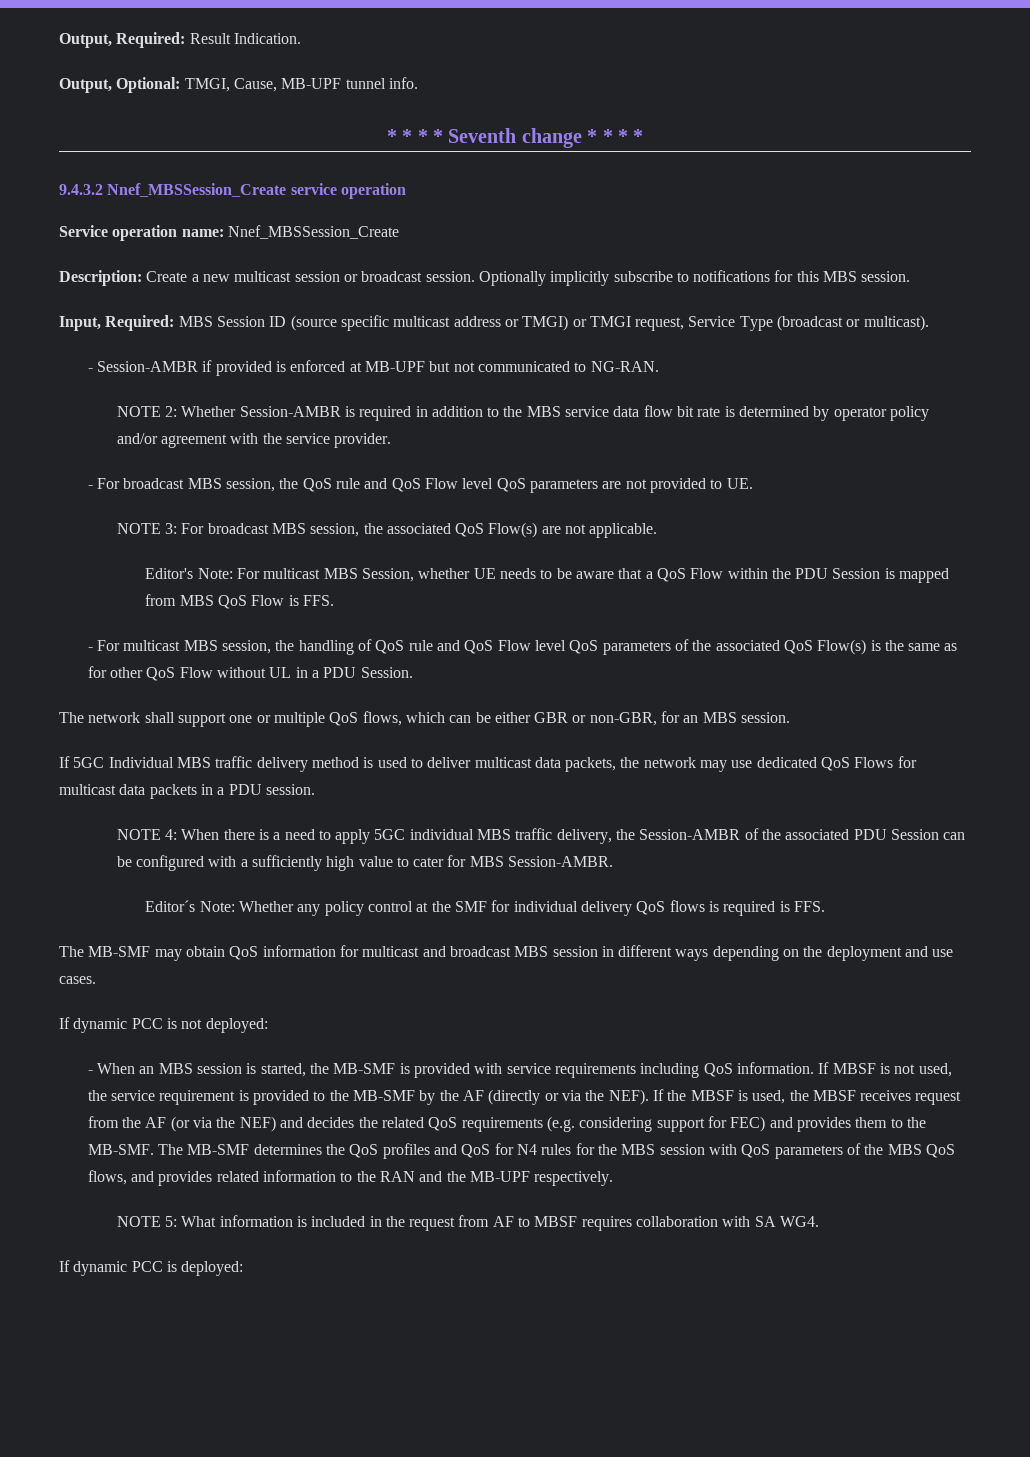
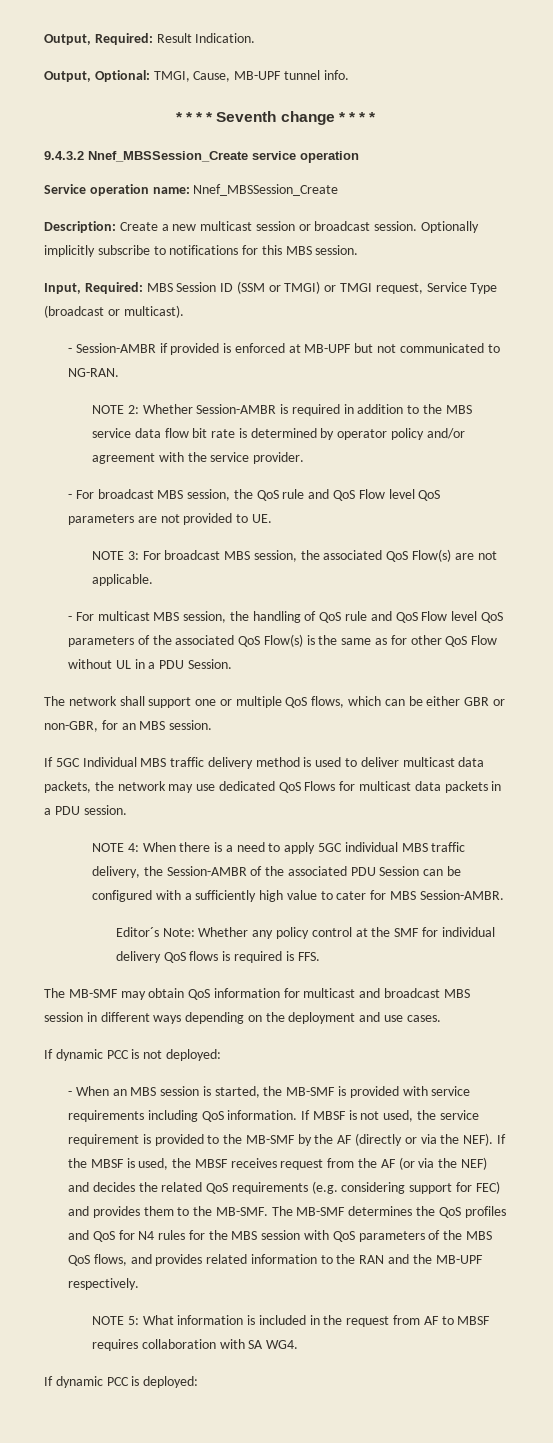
- Input, Required: MBS Session ID (source specific multicast address or TMGI) or TMGI request, Service Type (broadcast or multicast).
+ Input, Required: MBS Session ID (SSM or TMGI) or TMGI request, Service Type (broadcast or multicast).
- Editor's Note: For multicast MBS Session, whether UE needs to be aware that a QoS Flow within the PDU Session is mapped from MBS QoS Flow is FFS.

